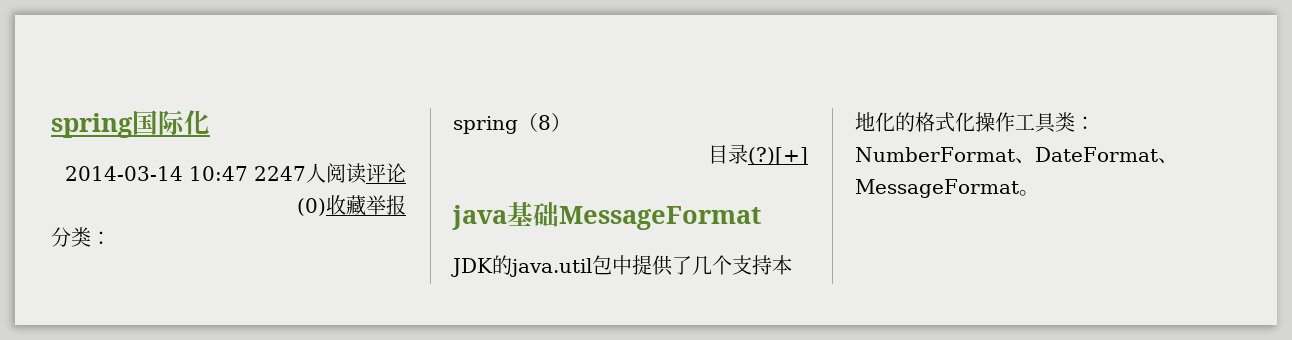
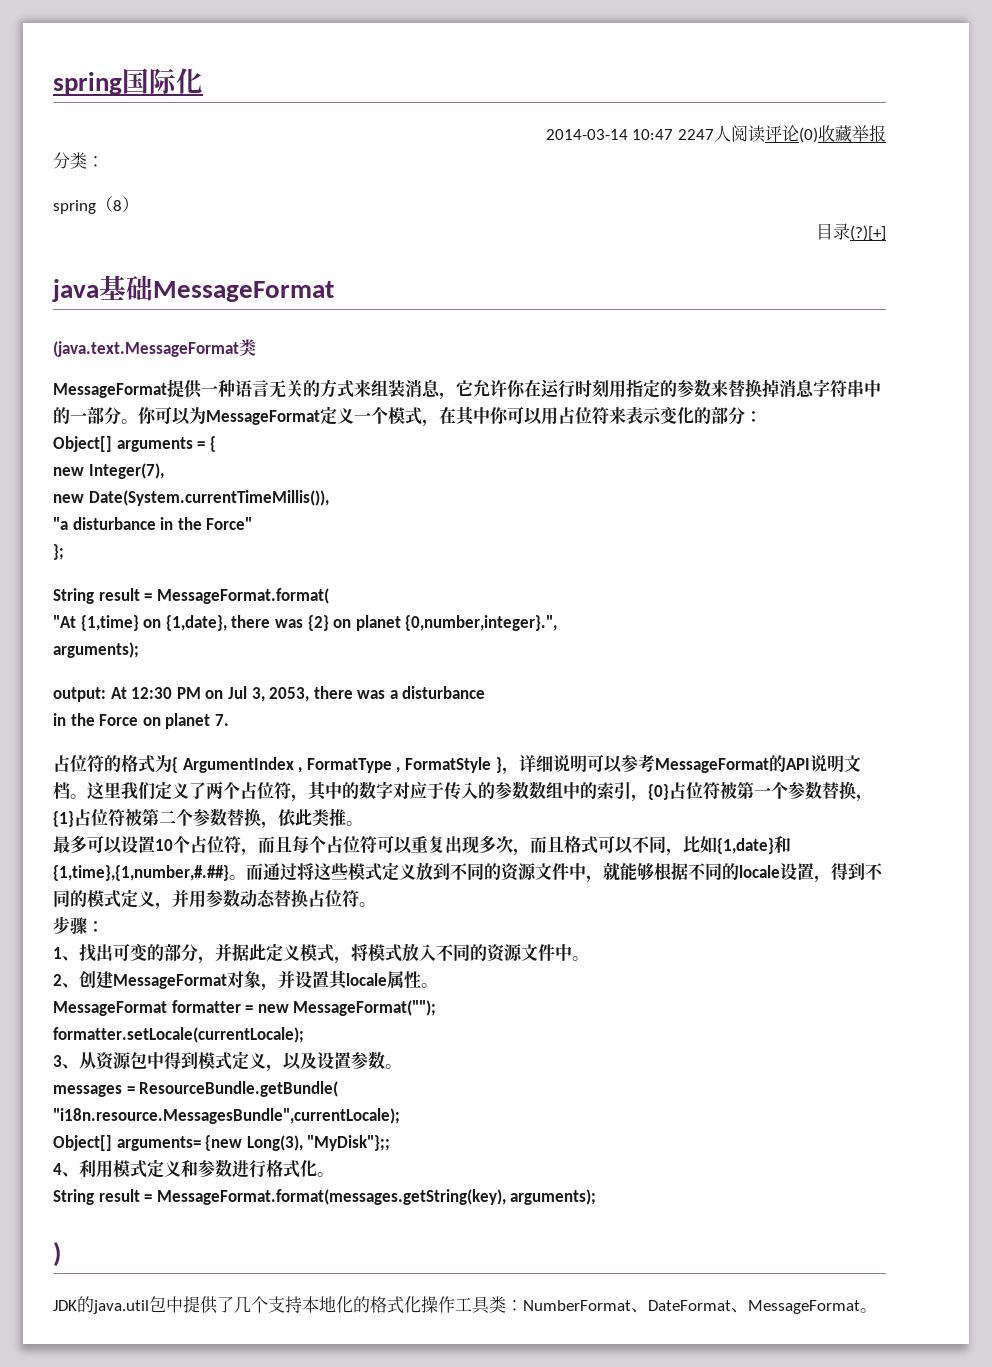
+ (java.text.MessageFormat类
+ MessageFormat提供一种语言无关的方式来组装消息，它允许你在运行时刻用指定的参数来替换掉消息字符串中的一部分。你可以为MessageFormat定义一个模式，在其中你可以用占位符来表示变化的部分：
+ Object[] arguments = {
+ new Integer(7),
+ new Date(System.currentTimeMillis()),
+ "a disturbance in the Force"
+ };
+ String result = MessageFormat.format(
+ "At {1,time} on {1,date}, there was {2} on planet {0,number,integer}.",
+ arguments);
+ output: At 12:30 PM on Jul 3, 2053, there was a disturbance
+ in the Force on planet 7.
+ 占位符的格式为{ ArgumentIndex , FormatType , FormatStyle }，详细说明可以参考MessageFormat的API说明文档。这里我们定义了两个占位符，其中的数字对应于传入的参数数组中的索引，{0}占位符被第一个参数替换，{1}占位符被第二个参数替换，依此类推。
+ 最多可以设置10个占位符，而且每个占位符可以重复出现多次，而且格式可以不同，比如{1,date}和{1,time},{1,number,#.##}。而通过将这些模式定义放到不同的资源文件中，就能够根据不同的locale设置，得到不同的模式定义，并用参数动态替换占位符。
+ 步骤：
+ 1、找出可变的部分，并据此定义模式，将模式放入不同的资源文件中。
+ 2、创建MessageFormat对象，并设置其locale属性。
+ MessageFormat formatter = new MessageFormat("");
+ formatter.setLocale(currentLocale);
+ 3、从资源包中得到模式定义，以及设置参数。
+ messages = ResourceBundle.getBundle(
+ "i18n.resource.MessagesBundle",currentLocale);
+ Object[] arguments= {new Long(3), "MyDisk"};;
+ 4、利用模式定义和参数进行格式化。
+ String result = MessageFormat.format(messages.getString(key), arguments);
+ )

